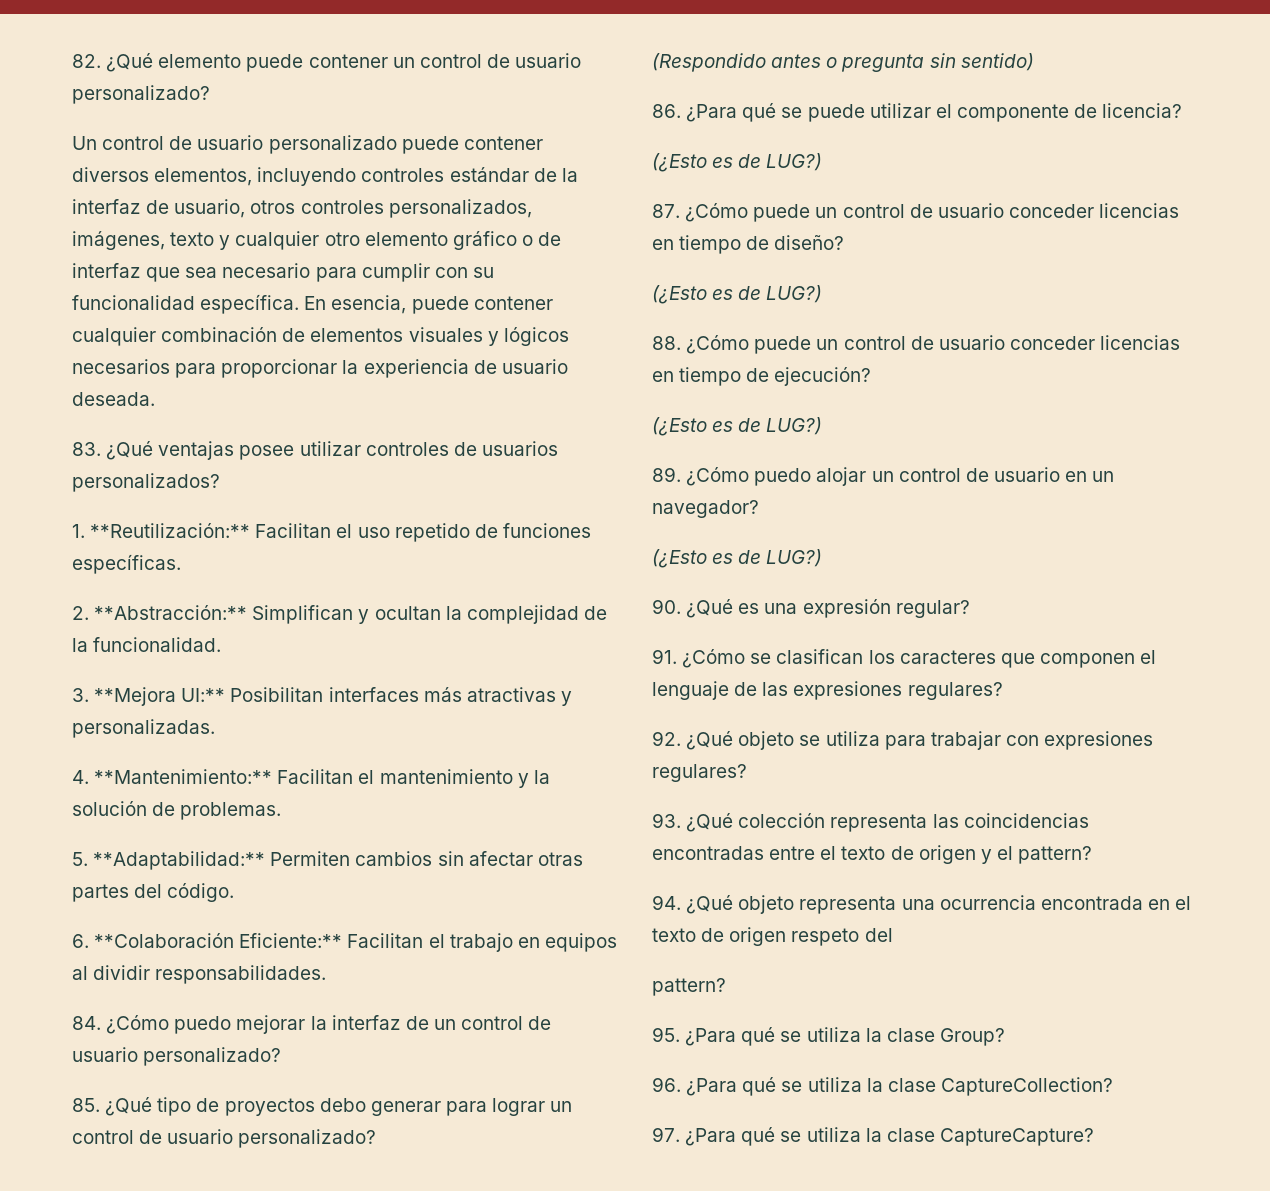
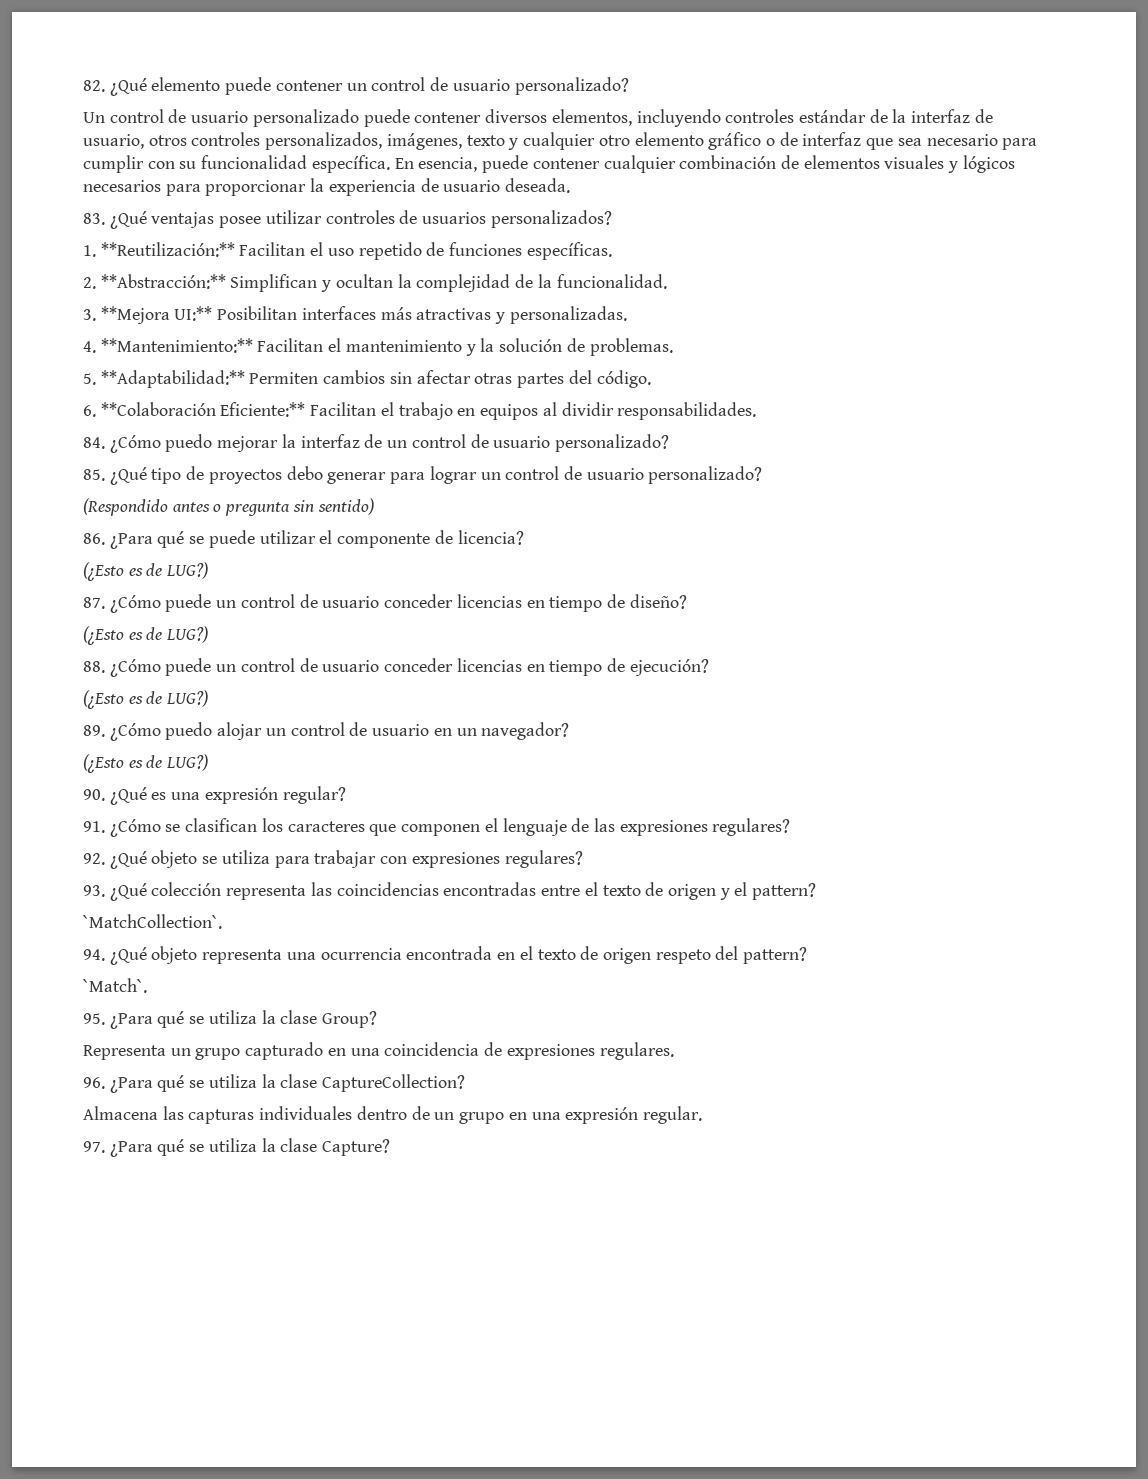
+ `MatchCollection`.
- 94. ¿Qué objeto representa una ocurrencia encontrada en el texto de origen respeto del
- pattern?
+ 94. ¿Qué objeto representa una ocurrencia encontrada en el texto de origen respeto del pattern?
+ `Match`.
+ Representa un grupo capturado en una coincidencia de expresiones regulares.
+ Almacena las capturas individuales dentro de un grupo en una expresión regular.
- 97. ¿Para qué se utiliza la clase CaptureCapture?
+ 97. ¿Para qué se utiliza la clase Capture?

